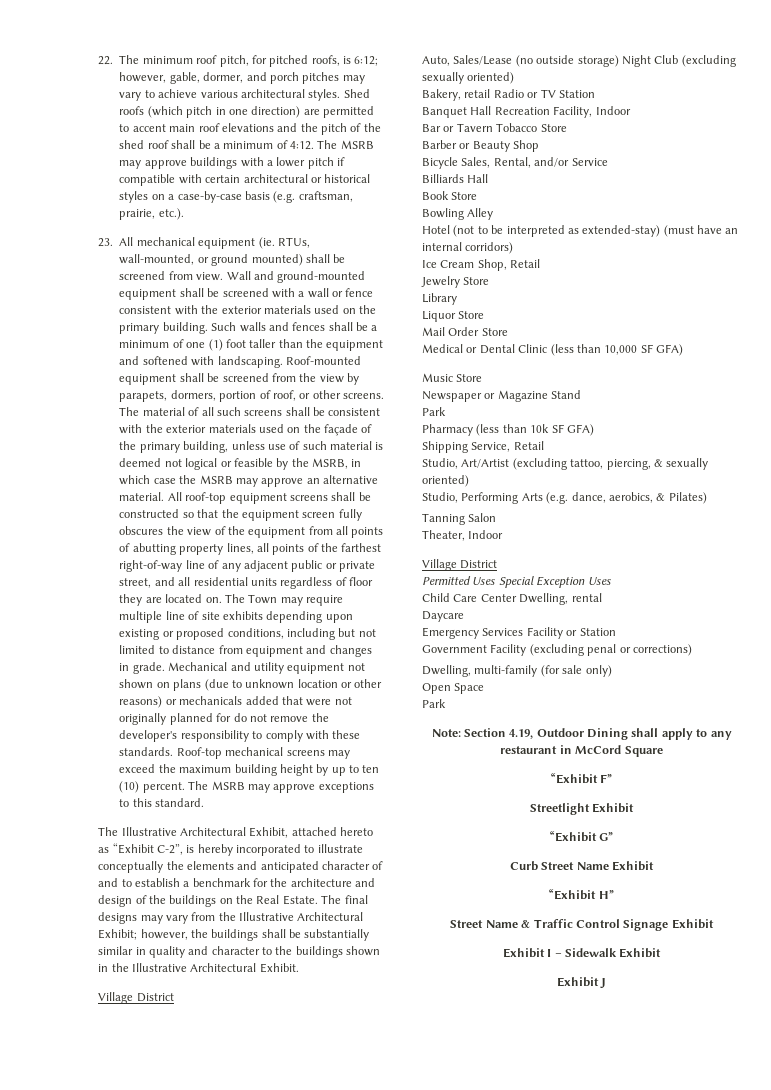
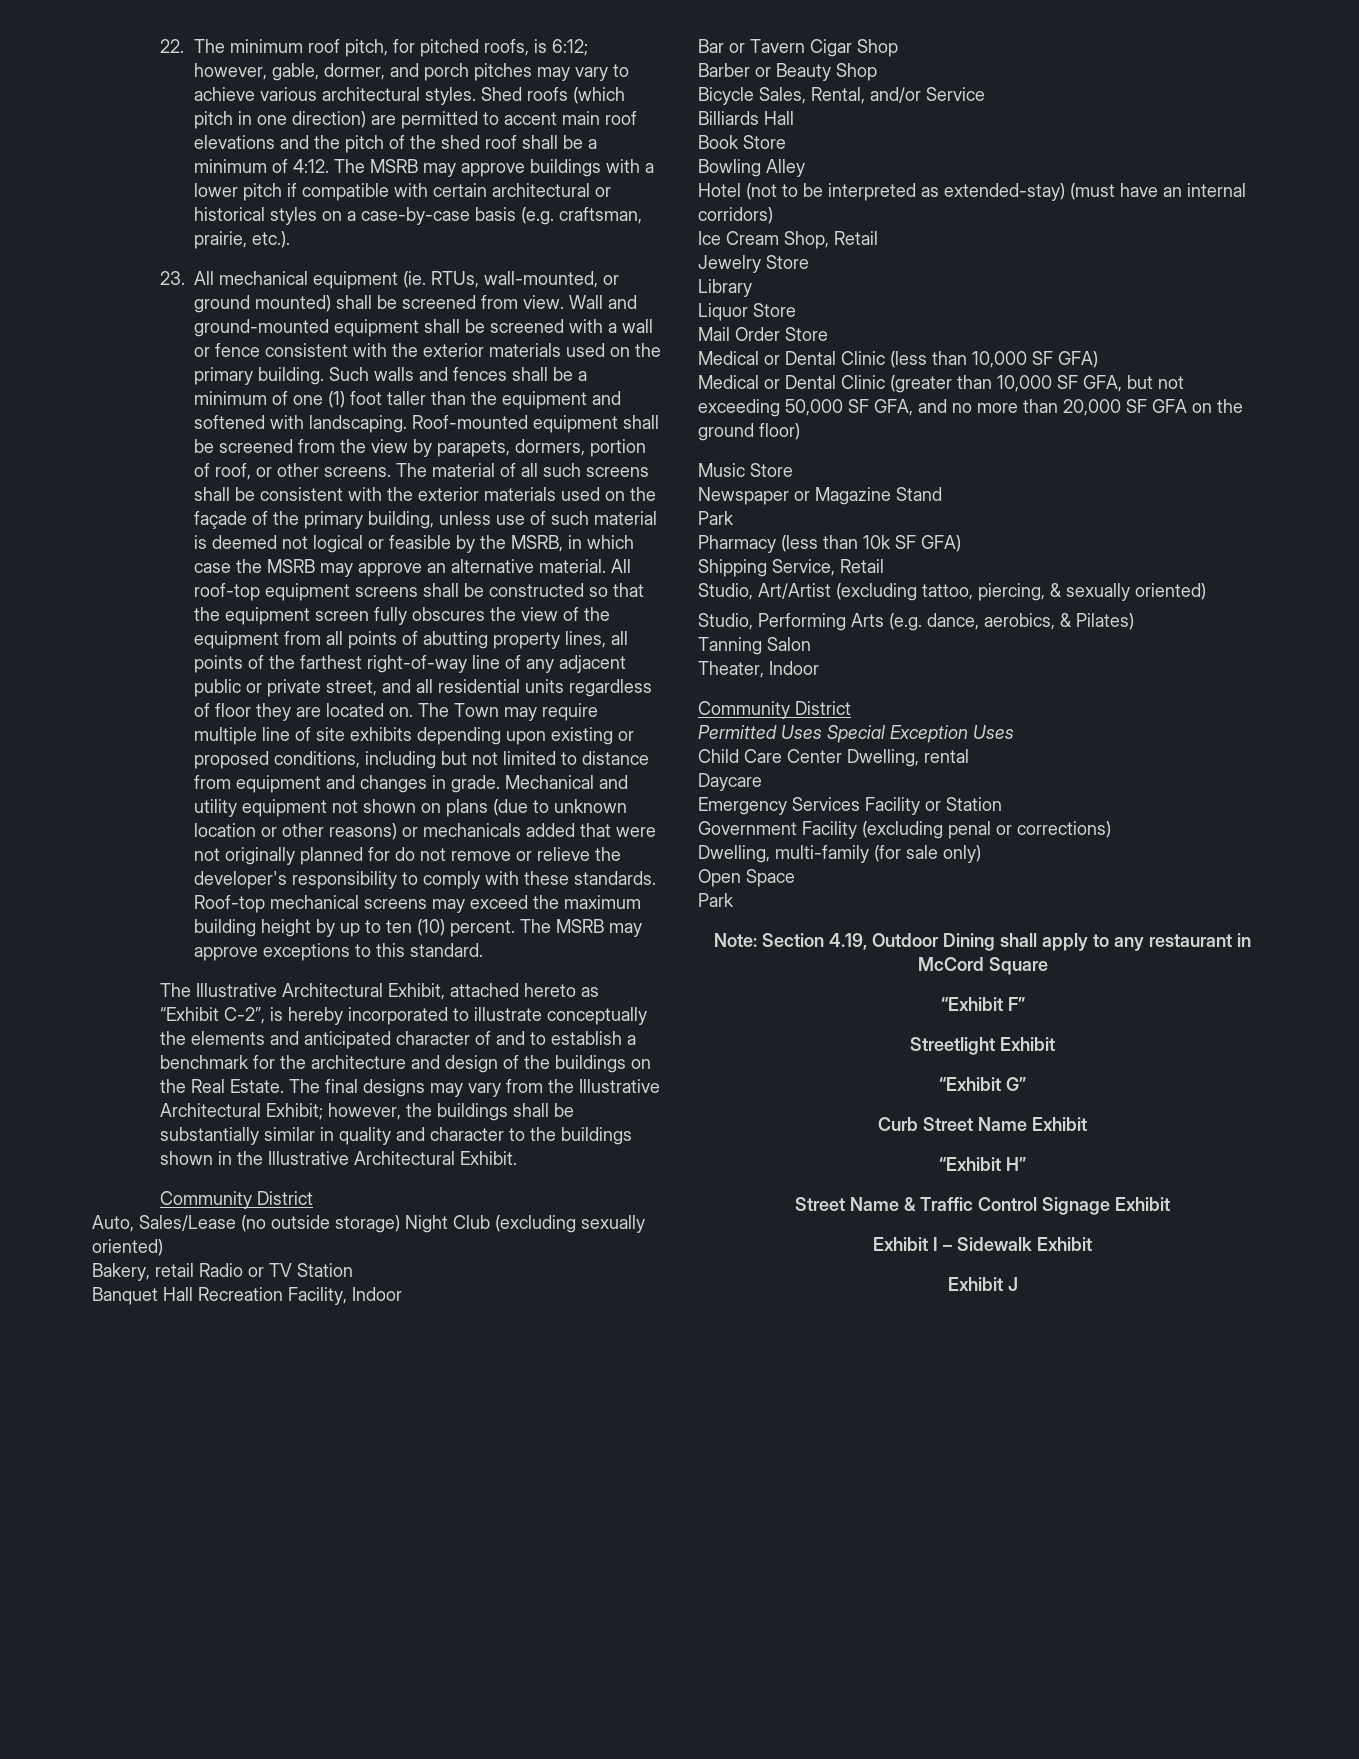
- Mechanical and utility equipment not shown on plans (due to unknown location or other reasons) or mechanicals added that were not originally planned for do not remove the developer's responsibility to comply with these standards.
+ Mechanical and utility equipment not shown on plans (due to unknown location or other reasons) or mechanicals added that were not originally planned for do not remove or relieve the developer's responsibility to comply with these standards.
  The final designs may vary from the Illustrative Architectural Exhibit; however, the buildings shall be substantially similar in quality and character to the buildings shown in the Illustrative Architectural Exhibit.
- Village District
+ Community District
- Bar or Tavern Tobacco Store
+ Bar or Tavern Cigar Shop
+ Medical or Dental Clinic (greater than 10,000 SF GFA, but not exceeding 50,000 SF GFA, and no more than 20,000 SF GFA on the ground floor)
  Theater, Indoor
- Village District
+ Community District

